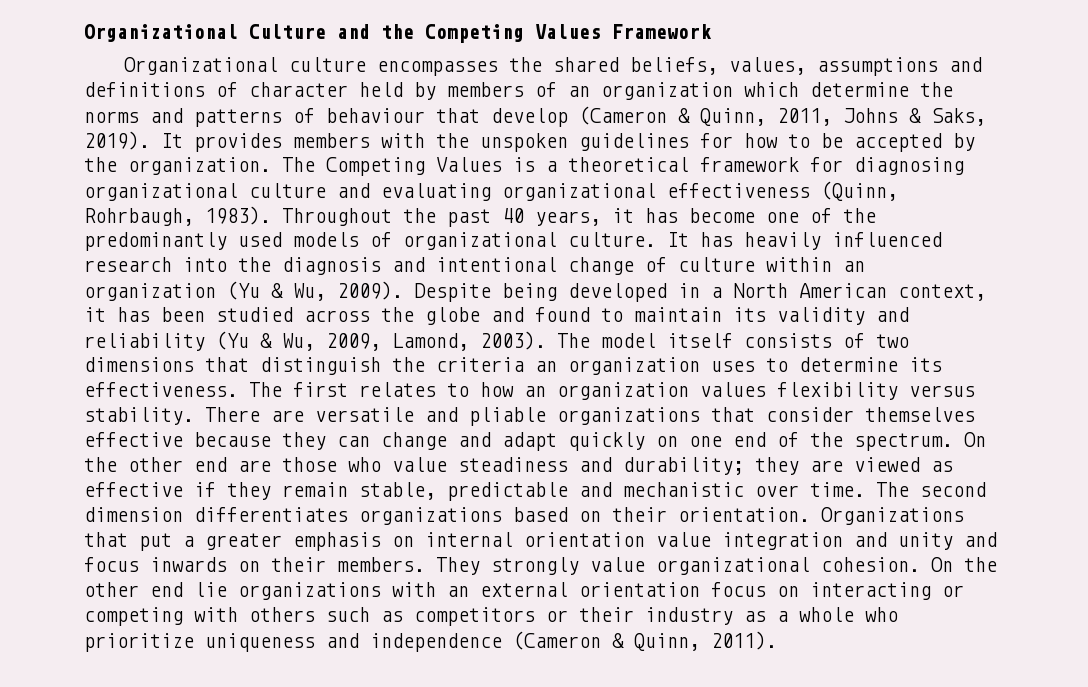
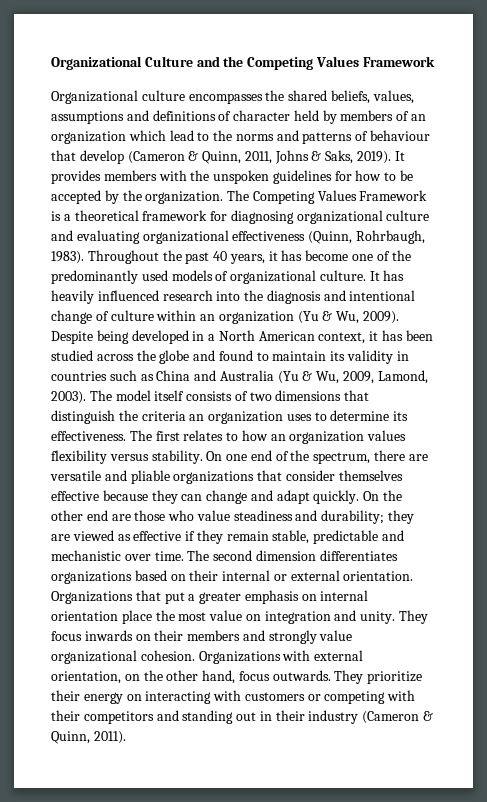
- Organizational culture encompasses the shared beliefs, values, assumptions and definitions of character held by members of an organization which determine the norms and patterns of behaviour that develop (Cameron & Quinn, 2011, Johns & Saks, 2019).
+ Organizational culture encompasses the shared beliefs, values, assumptions and definitions of character held by members of an organization which lead to the norms and patterns of behaviour that develop (Cameron & Quinn, 2011, Johns & Saks, 2019).
- The Competing Values is a theoretical framework for diagnosing organizational culture and evaluating organizational effectiveness (Quinn, Rohrbaugh, 1983).
+ The Competing Values Framework is a theoretical framework for diagnosing organizational culture and evaluating organizational effectiveness (Quinn, Rohrbaugh, 1983).
- Despite being developed in a North American context, it has been studied across the globe and found to maintain its validity and reliability (Yu & Wu, 2009, Lamond, 2003).
+ Despite being developed in a North American context, it has been studied across the globe and found to maintain its validity in countries such as China and Australia (Yu & Wu, 2009, Lamond, 2003).
- There are versatile and pliable organizations that consider themselves effective because they can change and adapt quickly on one end of the spectrum.
+ On one end of the spectrum, there are versatile and pliable organizations that consider themselves effective because they can change and adapt quickly.
- The second dimension differentiates organizations based on their orientation.
+ The second dimension differentiates organizations based on their internal or external orientation.
- Organizations that put a greater emphasis on internal orientation value integration and unity and focus inwards on their members. They strongly value organizational cohesion.
+ Organizations that put a greater emphasis on internal orientation place the most value on integration and unity. They focus inwards on their members and strongly value organizational cohesion.
- On the other end lie organizations with an external orientation focus on interacting or competing with others such as competitors or their industry as a whole who prioritize uniqueness and independence (Cameron & Quinn, 2011).
+ Organizations with external orientation, on the other hand, focus outwards. They prioritize their energy on interacting with customers or competing with their competitors and standing out in their industry (Cameron & Quinn, 2011).

